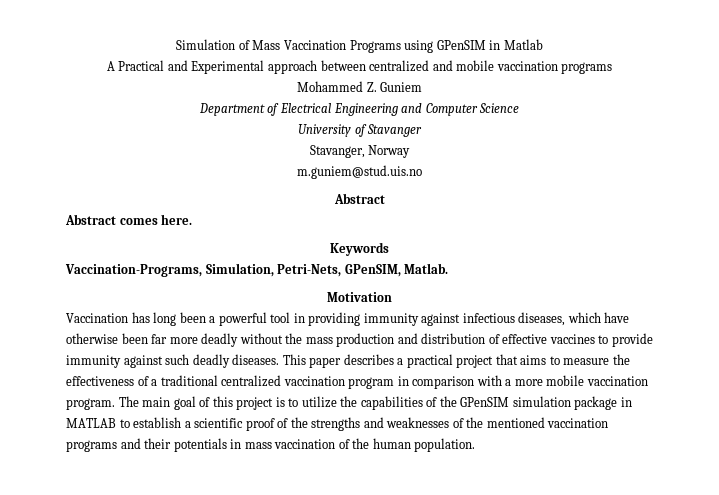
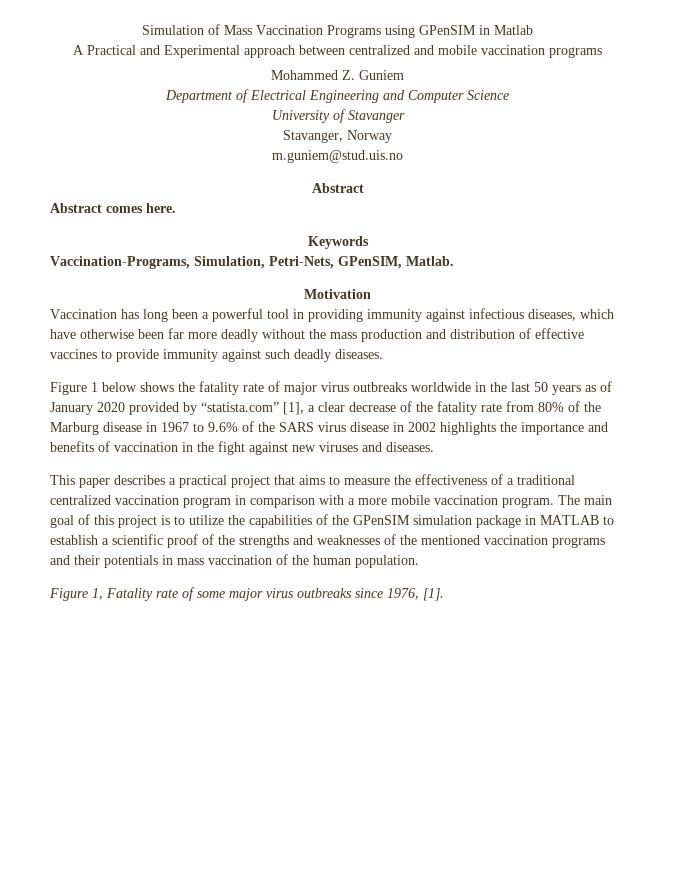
- Vaccination has long been a powerful tool in providing immunity against infectious diseases, which have otherwise been far more deadly without the mass production and distribution of effective vaccines to provide immunity against such deadly diseases. This paper describes a practical project that aims to measure the effectiveness of a traditional centralized vaccination program in comparison with a more mobile vaccination program.
+ Vaccination has long been a powerful tool in providing immunity against infectious diseases, which have otherwise been far more deadly without the mass production and distribution of effective vaccines to provide immunity against such deadly diseases.
+ Figure 1 below shows the fatality rate of major virus outbreaks worldwide in the last 50 years as of January 2020 provided by “statista.com” [1], a clear decrease of the fatality rate from 80% of the Marburg disease in 1967 to 9.6% of the SARS virus disease in 2002 highlights the importance and benefits of vaccination in the fight against new viruses and diseases.
+ This paper describes a practical project that aims to measure the effectiveness of a traditional centralized vaccination program in comparison with a more mobile vaccination program.
+ Figure 1, Fatality rate of some major virus outbreaks since 1976, [1].

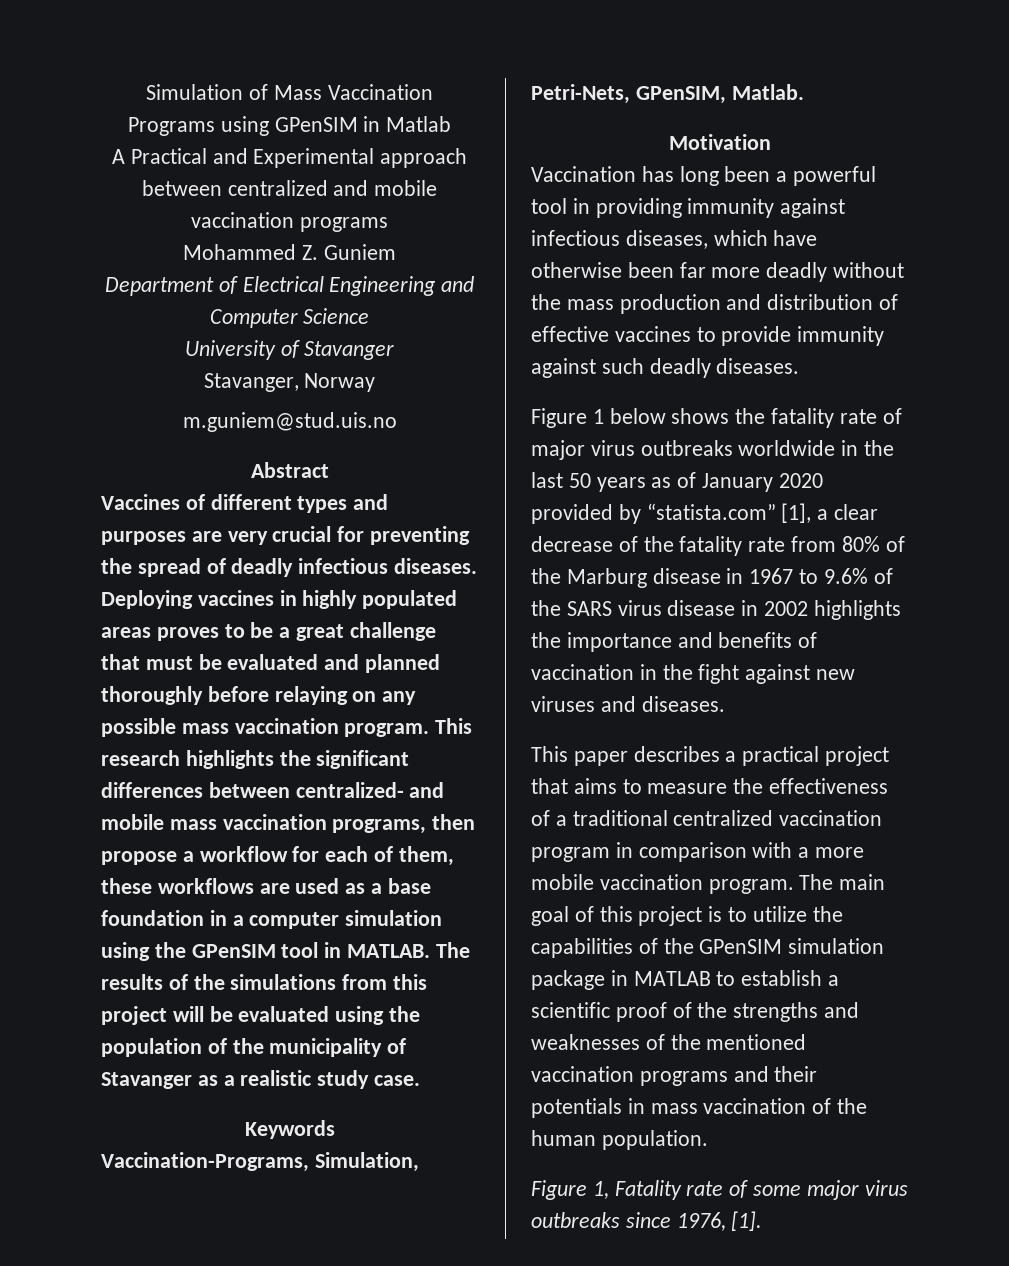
- Abstract comes here.
+ Vaccines of different types and purposes are very crucial for preventing the spread of deadly infectious diseases. Deploying vaccines in highly populated areas proves to be a great challenge that must be evaluated and planned thoroughly before relaying on any possible mass vaccination program. This research highlights the significant differences between centralized- and mobile mass vaccination programs, then propose a workflow for each of them, these workflows are used as a base foundation in a computer simulation using the GPenSIM tool in MATLAB. The results of the simulations from this project will be evaluated using the population of the municipality of Stavanger as a realistic study case.

